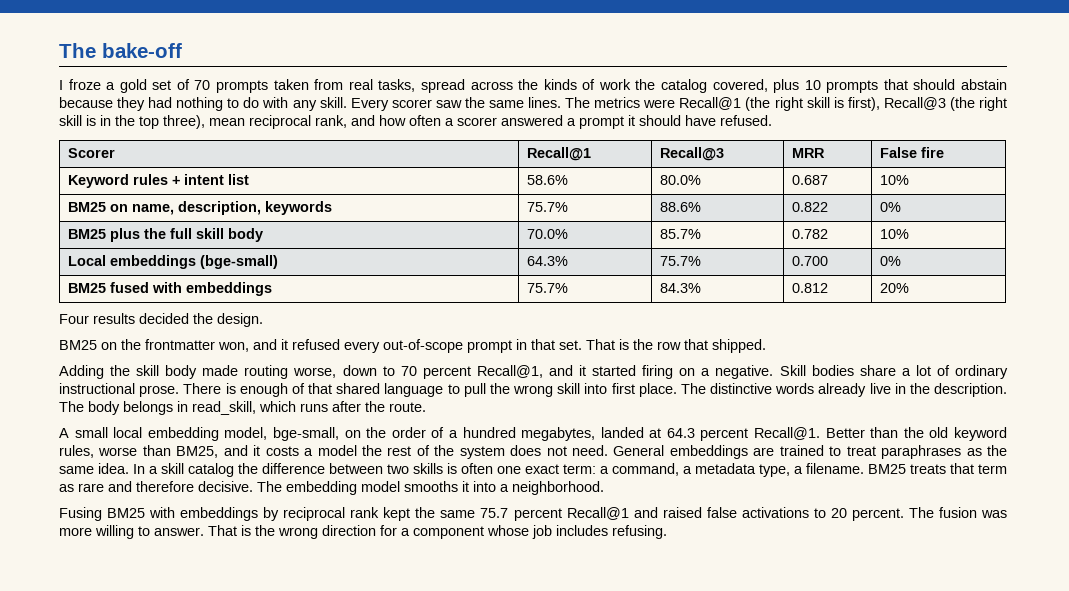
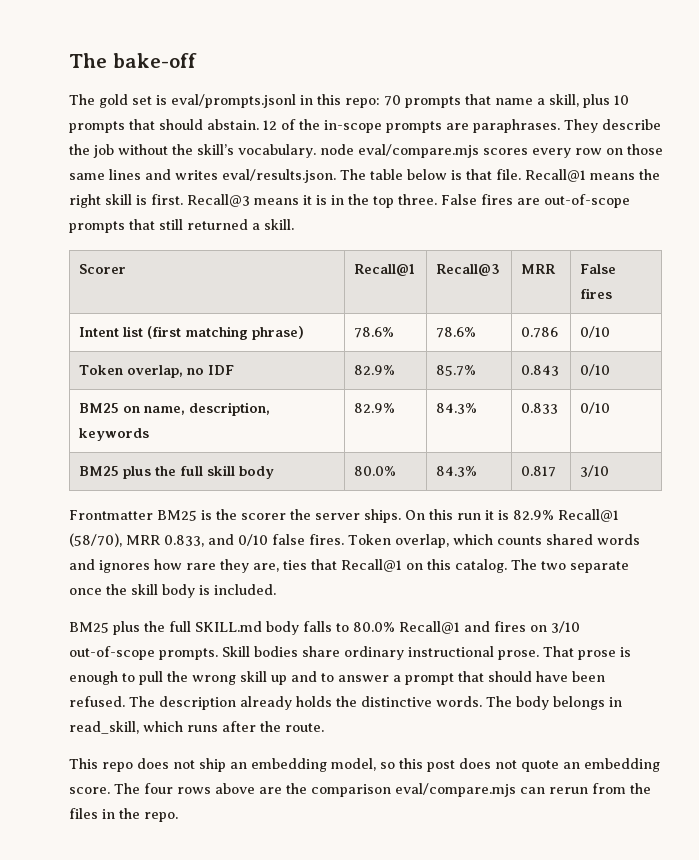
- I froze a gold set of 70 prompts taken from real tasks, spread across the kinds of work the catalog covered, plus 10 prompts that should abstain because they had nothing to do with any skill. Every scorer saw the same lines. The metrics were Recall@1 (the right skill is first), Recall@3 (the right skill is in the top three), mean reciprocal rank, and how often a scorer answered a prompt it should have refused.
+ The gold set is eval/prompts.jsonl in this repo: 70 prompts that name a skill, plus 10 prompts that should abstain. 12 of the in-scope prompts are paraphrases. They describe the job without the skill’s vocabulary. node eval/compare.mjs scores every row on those same lines and writes eval/results.json. The table below is that file. Recall@1 means the right skill is first. Recall@3 means it is in the top three. False fires are out-of-scope prompts that still returned a skill.
- Scorer | Recall@1 | Recall@3 | MRR | False fire
- Keyword rules + intent list | 58.6% | 80.0% | 0.687 | 10%
+ Scorer | Recall@1 | Recall@3 | MRR | False fires
+ Intent list (first matching phrase) | 78.6% | 78.6% | 0.786 | 0/10
+ Token overlap, no IDF | 82.9% | 85.7% | 0.843 | 0/10
- BM25 on name, description, keywords | 75.7% | 88.6% | 0.822 | 0%
+ BM25 on name, description, keywords | 82.9% | 84.3% | 0.833 | 0/10
- BM25 plus the full skill body | 70.0% | 85.7% | 0.782 | 10%
- Local embeddings (bge-small) | 64.3% | 75.7% | 0.700 | 0%
- BM25 fused with embeddings | 75.7% | 84.3% | 0.812 | 20%
- Four results decided the design.
- BM25 on the frontmatter won, and it refused every out-of-scope prompt in that set. That is the row that shipped.
- Adding the skill body made routing worse, down to 70 percent Recall@1, and it started firing on a negative. Skill bodies share a lot of ordinary instructional prose. There is enough of that shared language to pull the wrong skill into first place. The distinctive words already live in the description.
+ BM25 plus the full skill body | 80.0% | 84.3% | 0.817 | 3/10
+ Frontmatter BM25 is the scorer the server ships. On this run it is 82.9% Recall@1 (58/70), MRR 0.833, and 0/10 false fires. Token overlap, which counts shared words and ignores how rare they are, ties that Recall@1 on this catalog. The two separate once the skill body is included.
+ BM25 plus the full SKILL.md body falls to 80.0% Recall@1 and fires on 3/10 out-of-scope prompts. Skill bodies share ordinary instructional prose. That prose is enough to pull the wrong skill up and to answer a prompt that should have been refused. The description already holds the distinctive words.
- A small local embedding model, bge-small, on the order of a hundred megabytes, landed at 64.3 percent Recall@1. Better than the old keyword rules, worse than BM25, and it costs a model the rest of the system does not need. General embeddings are trained to treat paraphrases as the same idea. In a skill catalog the difference between two skills is often one exact term: a command, a metadata type, a filename. BM25 treats that term as rare and therefore decisive. The embedding model smooths it into a neighborhood.
- Fusing BM25 with embeddings by reciprocal rank kept the same 75.7 percent Recall@1 and raised false activations to 20 percent. The fusion was more willing to answer. That is the wrong direction for a component whose job includes refusing.
+ This repo does not ship an embedding model, so this post does not quote an embedding score. The four rows above are the comparison eval/compare.mjs can rerun from the files in the repo.

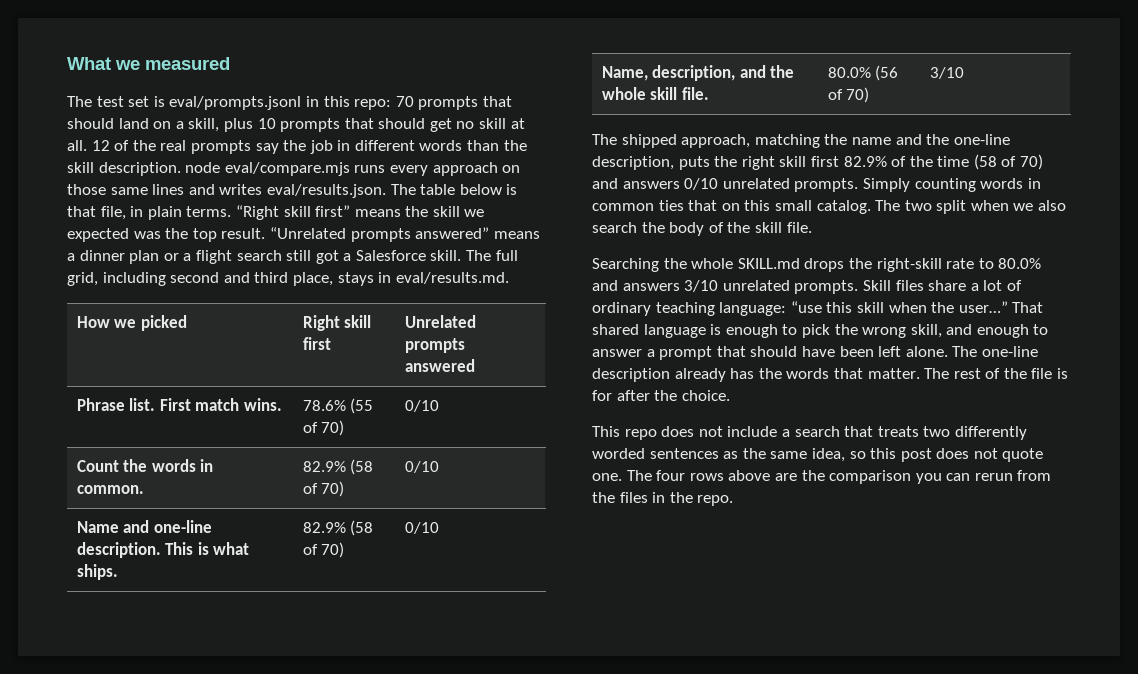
- The bake-off
- The gold set is eval/prompts.jsonl in this repo: 70 prompts that name a skill, plus 10 prompts that should abstain. 12 of the in-scope prompts are paraphrases. They describe the job without the skill’s vocabulary. node eval/compare.mjs scores every row on those same lines and writes eval/results.json. The table below is that file. Recall@1 means the right skill is first. Recall@3 means it is in the top three. False fires are out-of-scope prompts that still returned a skill.
- Scorer | Recall@1 | Recall@3 | MRR | False fires
- Intent list (first matching phrase) | 78.6% | 78.6% | 0.786 | 0/10
- Token overlap, no IDF | 82.9% | 85.7% | 0.843 | 0/10
- BM25 on name, description, keywords | 82.9% | 84.3% | 0.833 | 0/10
- BM25 plus the full skill body | 80.0% | 84.3% | 0.817 | 3/10
- Frontmatter BM25 is the scorer the server ships. On this run it is 82.9% Recall@1 (58/70), MRR 0.833, and 0/10 false fires. Token overlap, which counts shared words and ignores how rare they are, ties that Recall@1 on this catalog.
+ What we measured
+ The test set is eval/prompts.jsonl in this repo: 70 prompts that should land on a skill, plus 10 prompts that should get no skill at all. 12 of the real prompts say the job in different words than the skill description. node eval/compare.mjs runs every approach on those same lines and writes eval/results.json. The table below is that file, in plain terms. “Right skill first” means the skill we expected was the top result. “Unrelated prompts answered” means a dinner plan or a flight search still got a Salesforce skill. The full grid, including second and third place, stays in eval/results.md.
+ How we picked | Right skill first | Unrelated prompts answered
+ Phrase list. First match wins. | 78.6% (55 of 70) | 0/10
+ Count the words in common. | 82.9% (58 of 70) | 0/10
+ Name and one-line description. This is what ships. | 82.9% (58 of 70) | 0/10
+ Name, description, and the whole skill file. | 80.0% (56 of 70) | 3/10
+ The shipped approach, matching the name and the one-line description, puts the right skill first 82.9% of the time (58 of 70) and answers 0/10 unrelated prompts. Simply counting words in common ties that on this small catalog.
- The two separate once the skill body is included.
- BM25 plus the full SKILL.md body falls to 80.0% Recall@1 and fires on 3/10 out-of-scope prompts. Skill bodies share ordinary instructional prose. That prose is enough to pull the wrong skill up and to answer a prompt that should have been refused. The description already holds the distinctive words. The body belongs in read_skill, which runs after the route.
+ The two split when we also search the body of the skill file.
+ Searching the whole SKILL.md drops the right-skill rate to 80.0% and answers 3/10 unrelated prompts. Skill files share a lot of ordinary teaching language: “use this skill when the user…” That shared language is enough to pick the wrong skill, and enough to answer a prompt that should have been left alone. The one-line description already has the words that matter. The rest of the file is for after the choice.
- This repo does not ship an embedding model, so this post does not quote an embedding score.
+ This repo does not include a search that treats two differently worded sentences as the same idea, so this post does not quote one.
- The four rows above are the comparison eval/compare.mjs can rerun from the files in the repo.
+ The four rows above are the comparison you can rerun from the files in the repo.

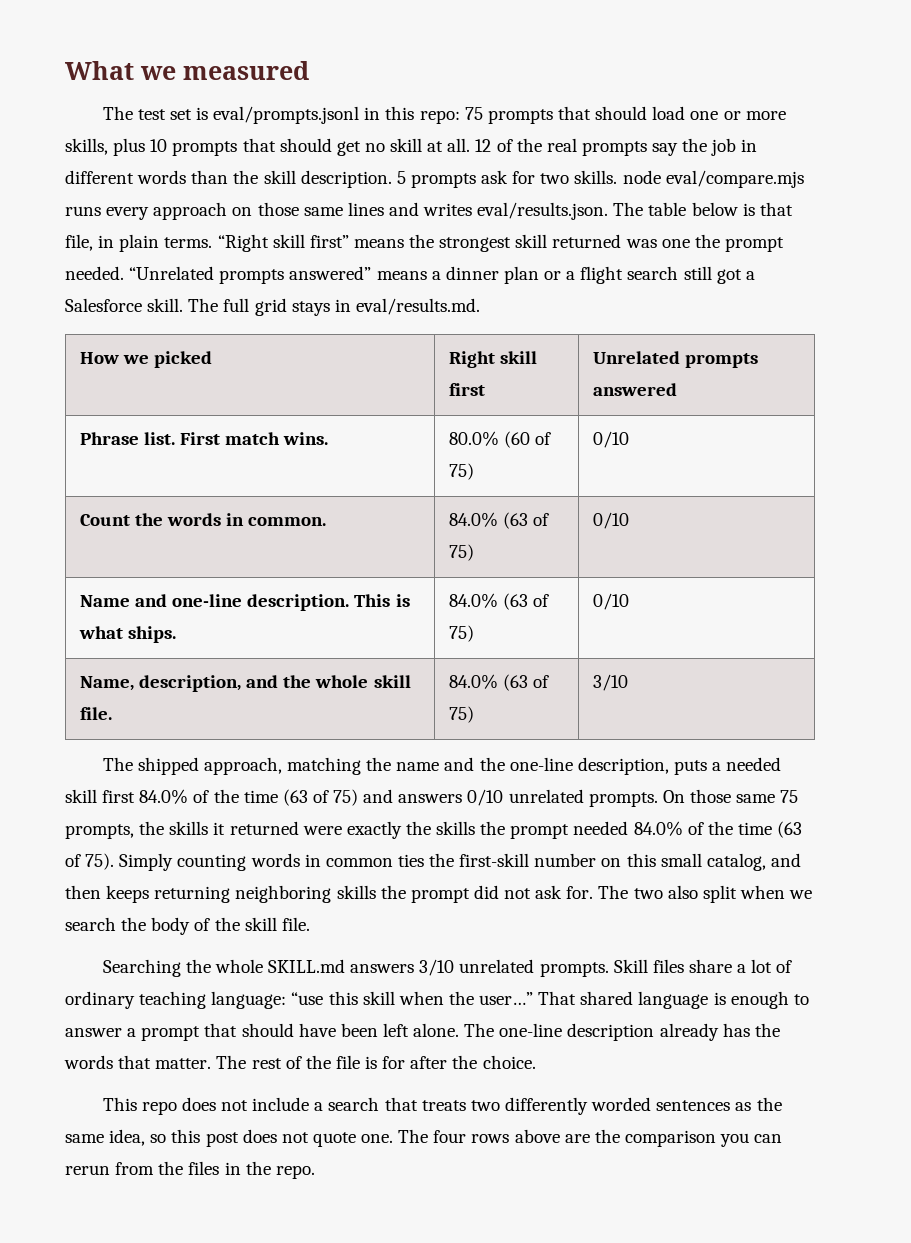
- The test set is eval/prompts.jsonl in this repo: 70 prompts that should land on a skill, plus 10 prompts that should get no skill at all.
+ The test set is eval/prompts.jsonl in this repo: 75 prompts that should load one or more skills, plus 10 prompts that should get no skill at all.
- 12 of the real prompts say the job in different words than the skill description. node eval/compare.mjs runs every approach on those same lines and writes eval/results.json. The table below is that file, in plain terms.
+ 12 of the real prompts say the job in different words than the skill description. 5 prompts ask for two skills. node eval/compare.mjs runs every approach on those same lines and writes eval/results.json. The table below is that file, in plain terms.
- “Right skill first” means the skill we expected was the top result.
+ “Right skill first” means the strongest skill returned was one the prompt needed.
- The full grid, including second and third place, stays in eval/results.md.
+ The full grid stays in eval/results.md.
- Phrase list. First match wins. | 78.6% (55 of 70) | 0/10
+ Phrase list. First match wins. | 80.0% (60 of 75) | 0/10
- Count the words in common. | 82.9% (58 of 70) | 0/10
+ Count the words in common. | 84.0% (63 of 75) | 0/10
- Name and one-line description. This is what ships. | 82.9% (58 of 70) | 0/10
+ Name and one-line description. This is what ships. | 84.0% (63 of 75) | 0/10
- Name, description, and the whole skill file. | 80.0% (56 of 70) | 3/10
+ Name, description, and the whole skill file. | 84.0% (63 of 75) | 3/10
- The shipped approach, matching the name and the one-line description, puts the right skill first 82.9% of the time (58 of 70) and answers 0/10 unrelated prompts.
+ The shipped approach, matching the name and the one-line description, puts a needed skill first 84.0% of the time (63 of 75) and answers 0/10 unrelated prompts.
+ On those same 75 prompts, the skills it returned were exactly the skills the prompt needed 84.0% of the time (63 of 75).
- Simply counting words in common ties that on this small catalog.
+ Simply counting words in common ties the first-skill number on this small catalog, and then keeps returning neighboring skills the prompt did not ask for.
- The two split when we also search the body of the skill file.
+ The two also split when we search the body of the skill file.
- Searching the whole SKILL.md drops the right-skill rate to 80.0% and answers 3/10 unrelated prompts.
+ Searching the whole SKILL.md answers 3/10 unrelated prompts.
- That shared language is enough to pick the wrong skill, and enough to answer a prompt that should have been left alone.
+ That shared language is enough to answer a prompt that should have been left alone.

